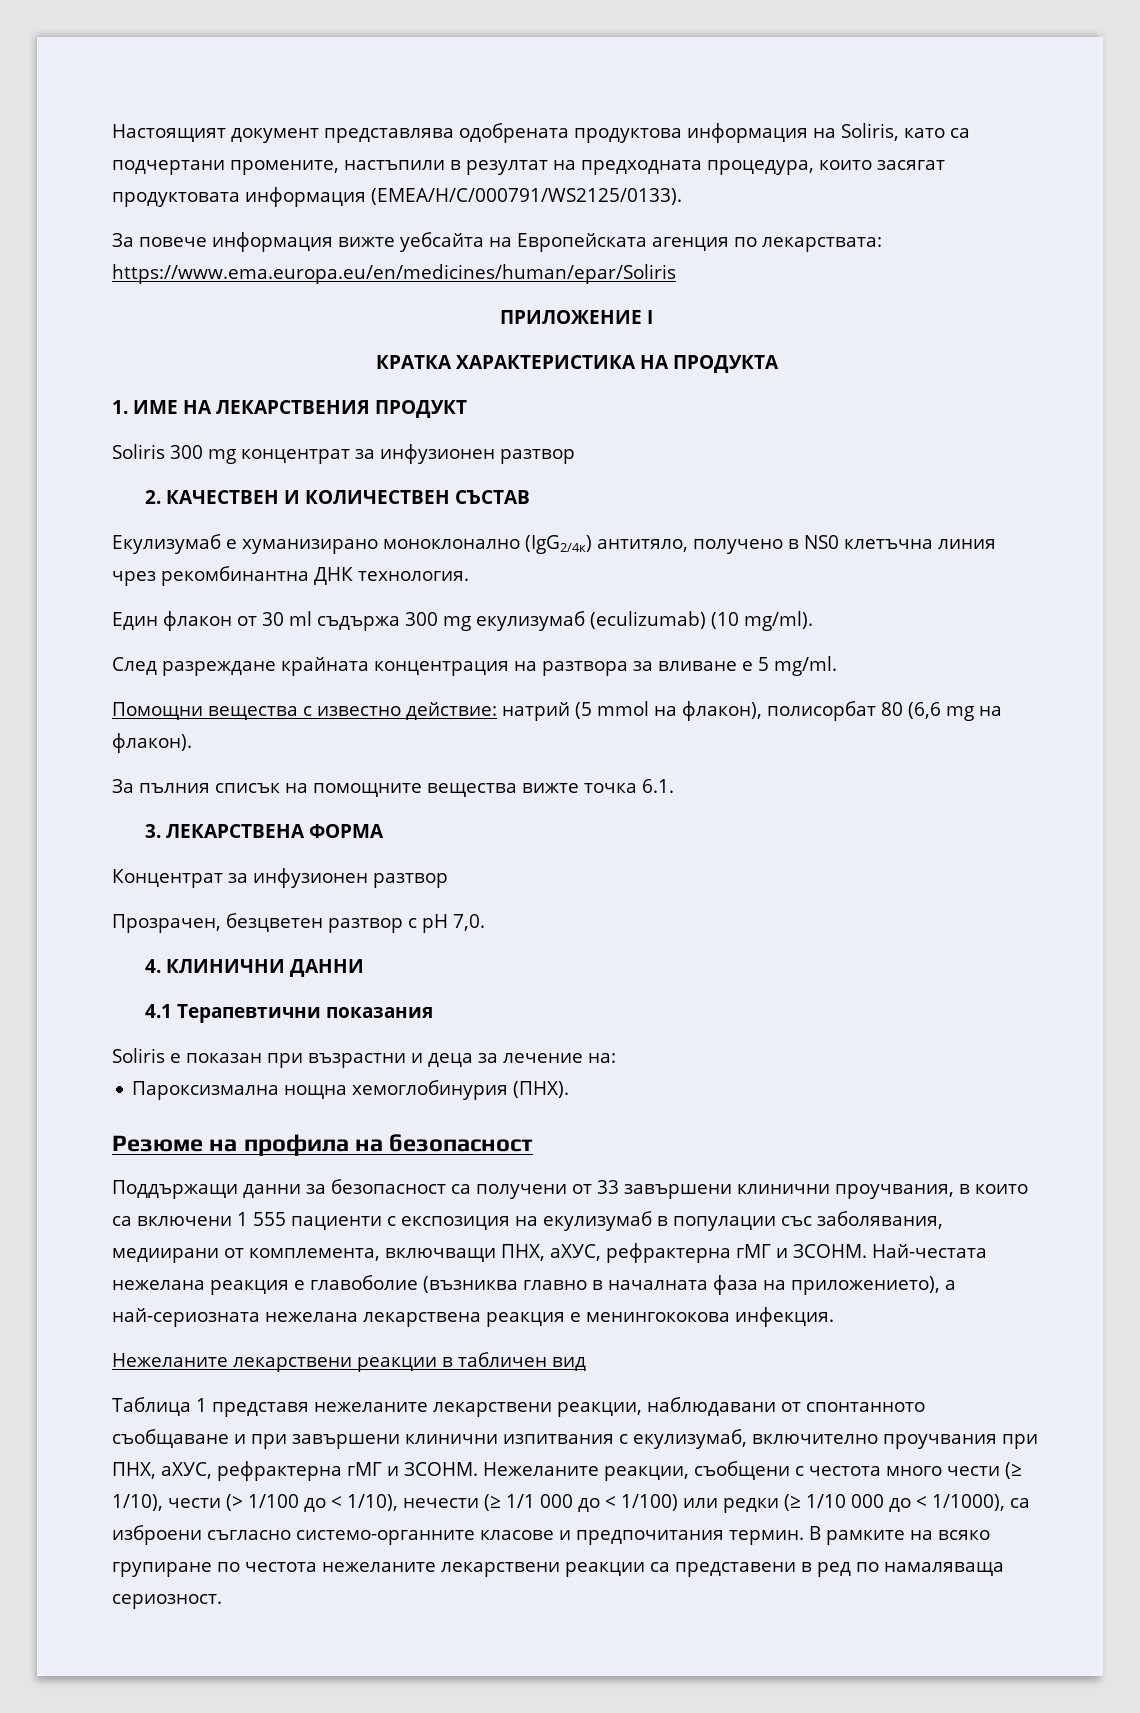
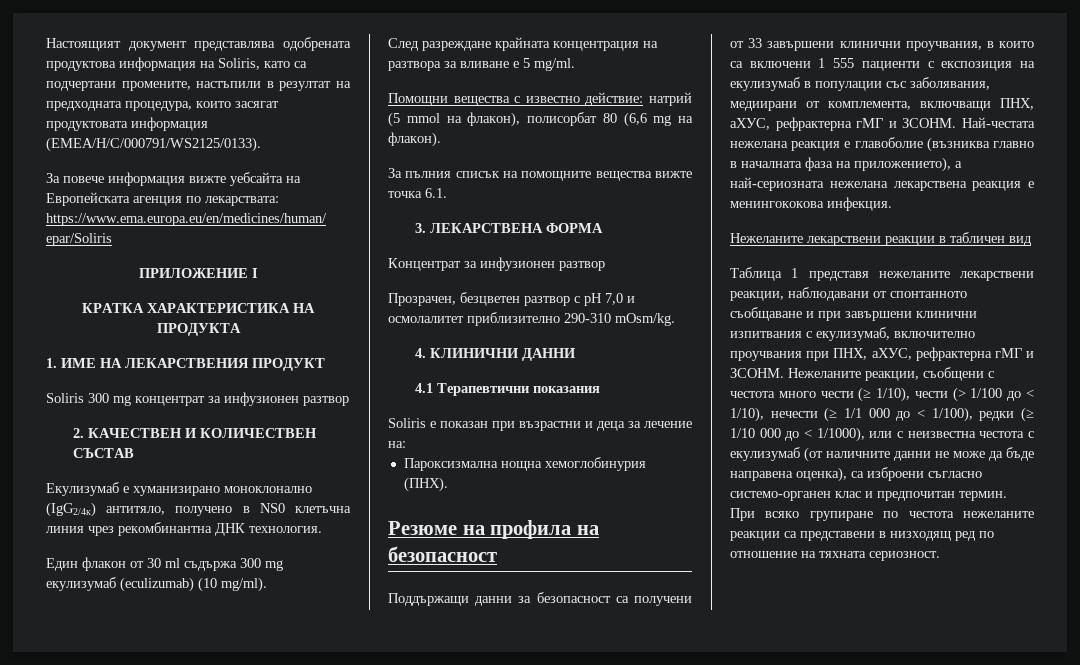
- Прозрачен, безцветен разтвор с pH 7,0.
+ Прозрачен, безцветен разтвор с pH 7,0 и осмолалитет приблизително 290-310 mOsm/kg.
- Нежеланите реакции, съобщени с честота много чести (≥ 1/10), чести (> 1/100 до < 1/10), нечести (≥ 1/1 000 до < 1/100) или редки (≥ 1/10 000 до < 1/1000), са изброени съгласно системо-органните класове и предпочитания термин. В рамките на всяко групиране по честота нежеланите лекарствени реакции са представени в ред по намаляваща сериозност.
+ Нежеланите реакции, съобщени с честота много чести (≥ 1/10), чести (> 1/100 до < 1/10), нечести (≥ 1/1 000 до < 1/100), редки (≥ 1/10 000 до < 1/1000), или с неизвестна честота с екулизумаб (от наличните данни не може да бъде направена оценка), са изброени съгласно системо-органен клас и предпочитан термин. При всяко групиране по честота нежеланите реакции са представени в низходящ ред по отношение на тяхната сериозност.

